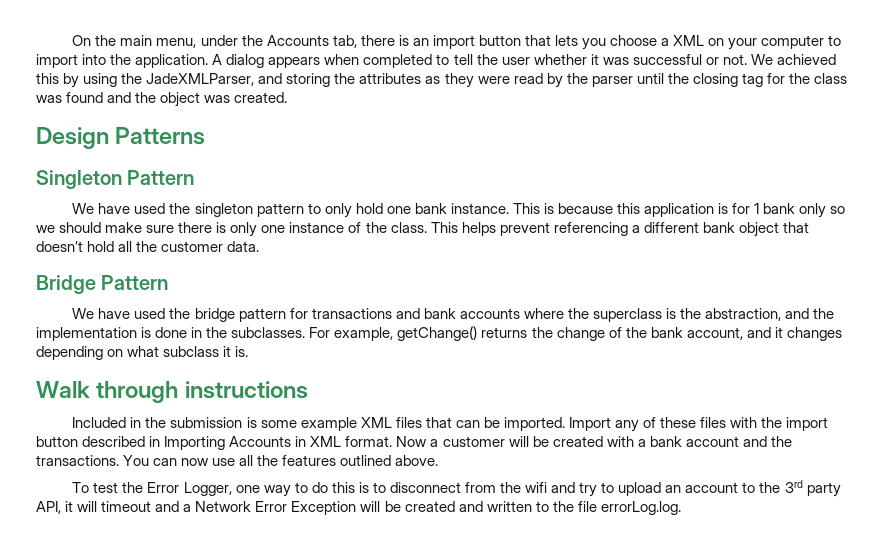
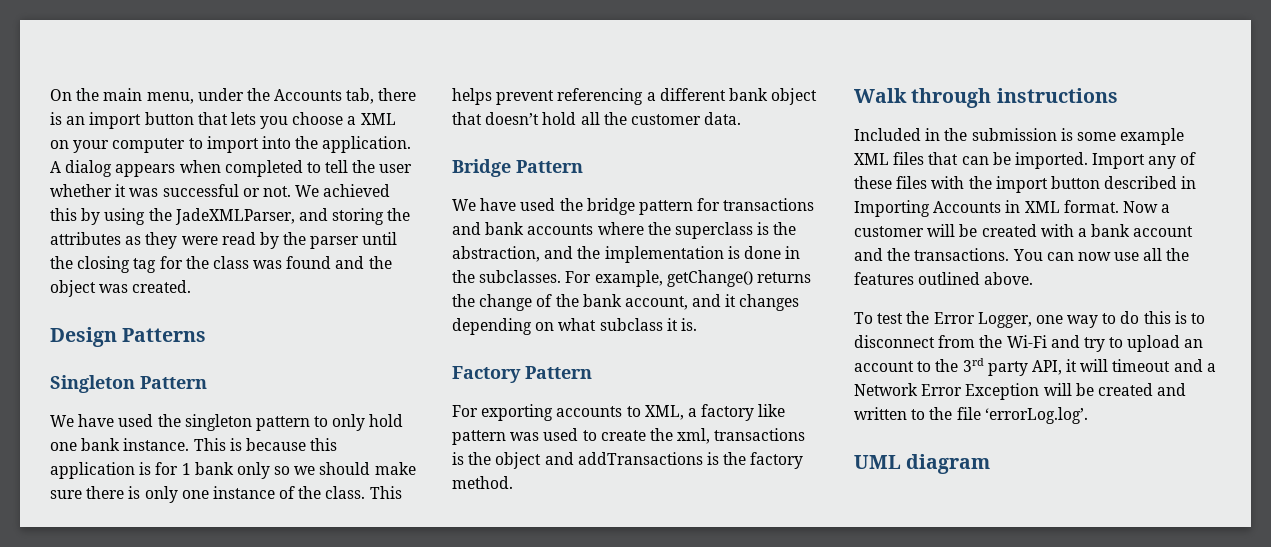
+ Factory Pattern
+ For exporting accounts to XML, a factory like pattern was used to create the xml, transactions is the object and addTransactions is the factory method.
- To test the Error Logger, one way to do this is to disconnect from the wifi and try to upload an account to the 3rd party API, it will timeout and a Network Error Exception will be created and written to the file errorLog.log.
+ To test the Error Logger, one way to do this is to disconnect from the Wi-Fi and try to upload an account to the 3rd party API, it will timeout and a Network Error Exception will be created and written to the file ‘errorLog.log’.
+ UML diagram

